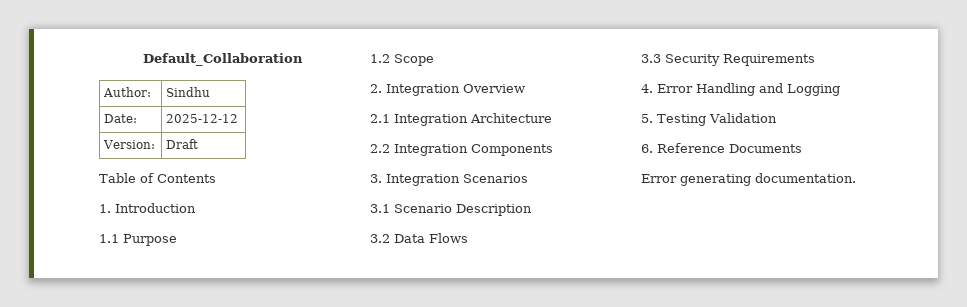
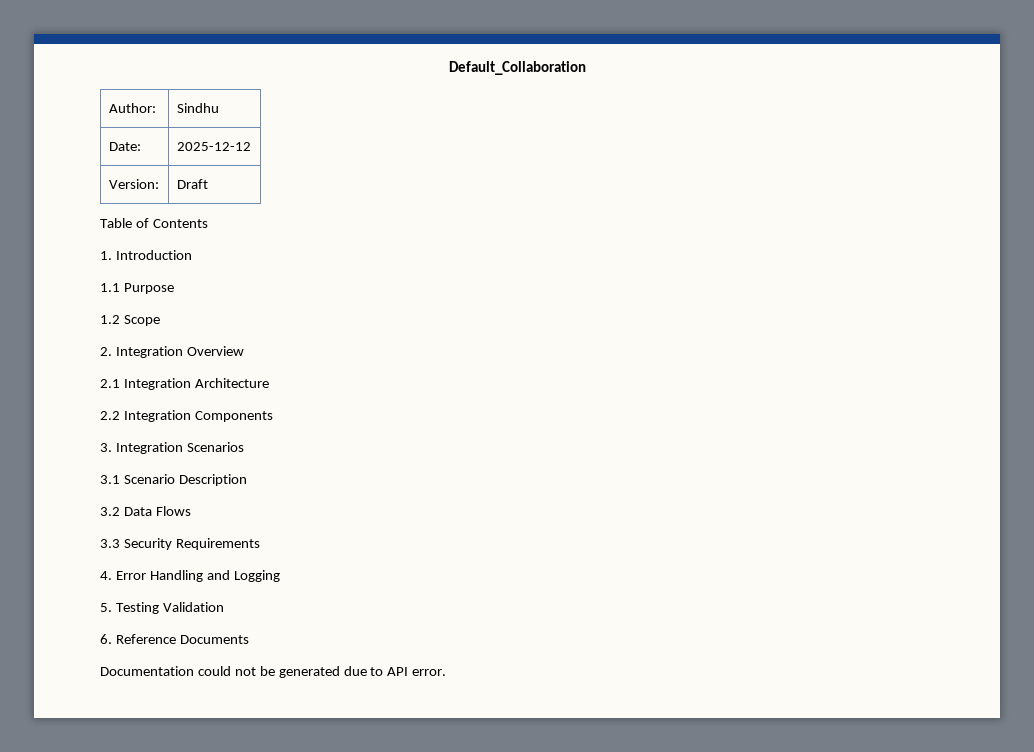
- Error generating documentation.
+ Documentation could not be generated due to API error.

